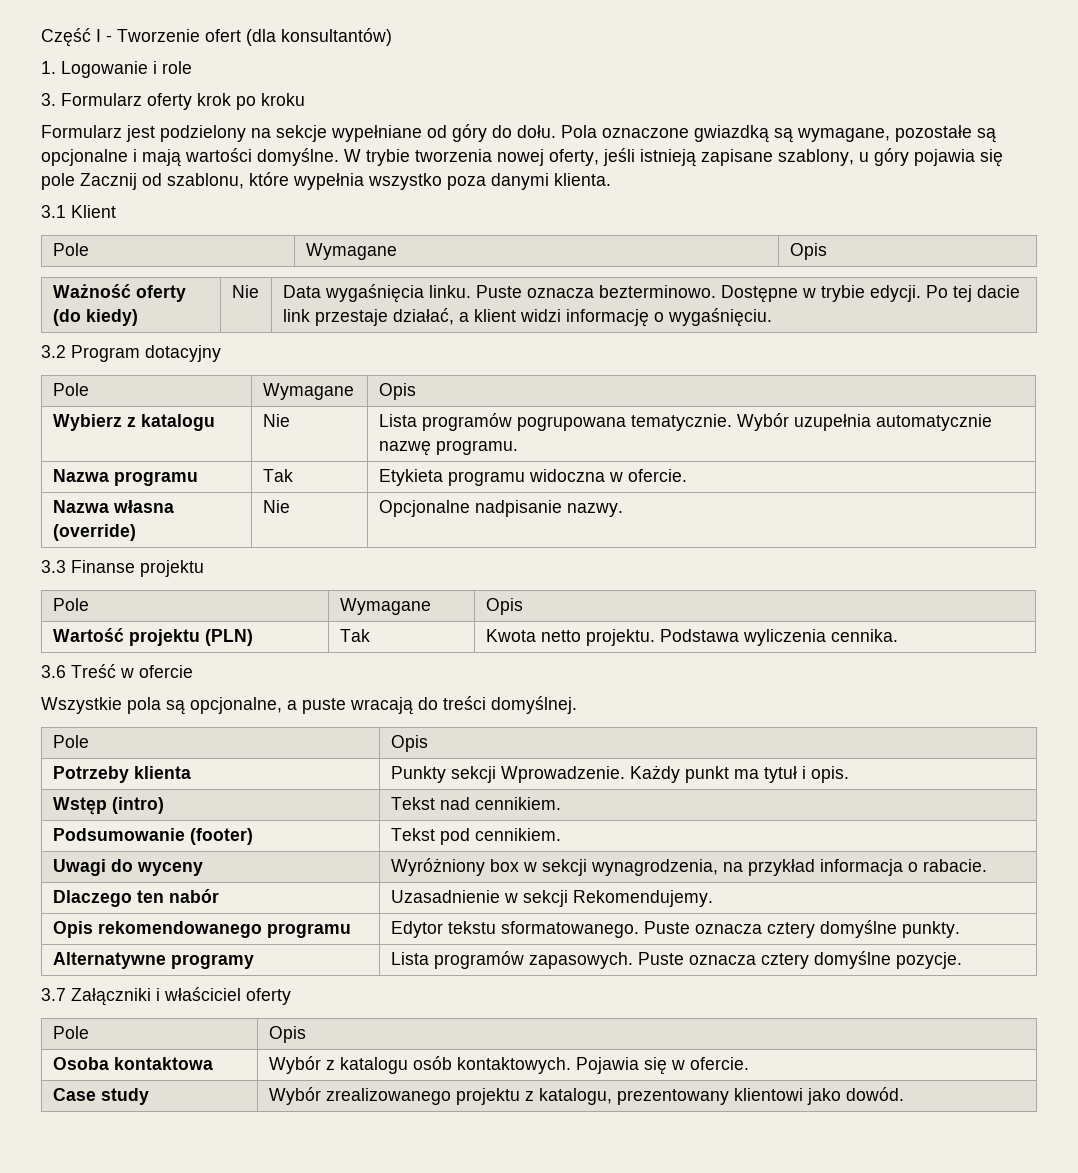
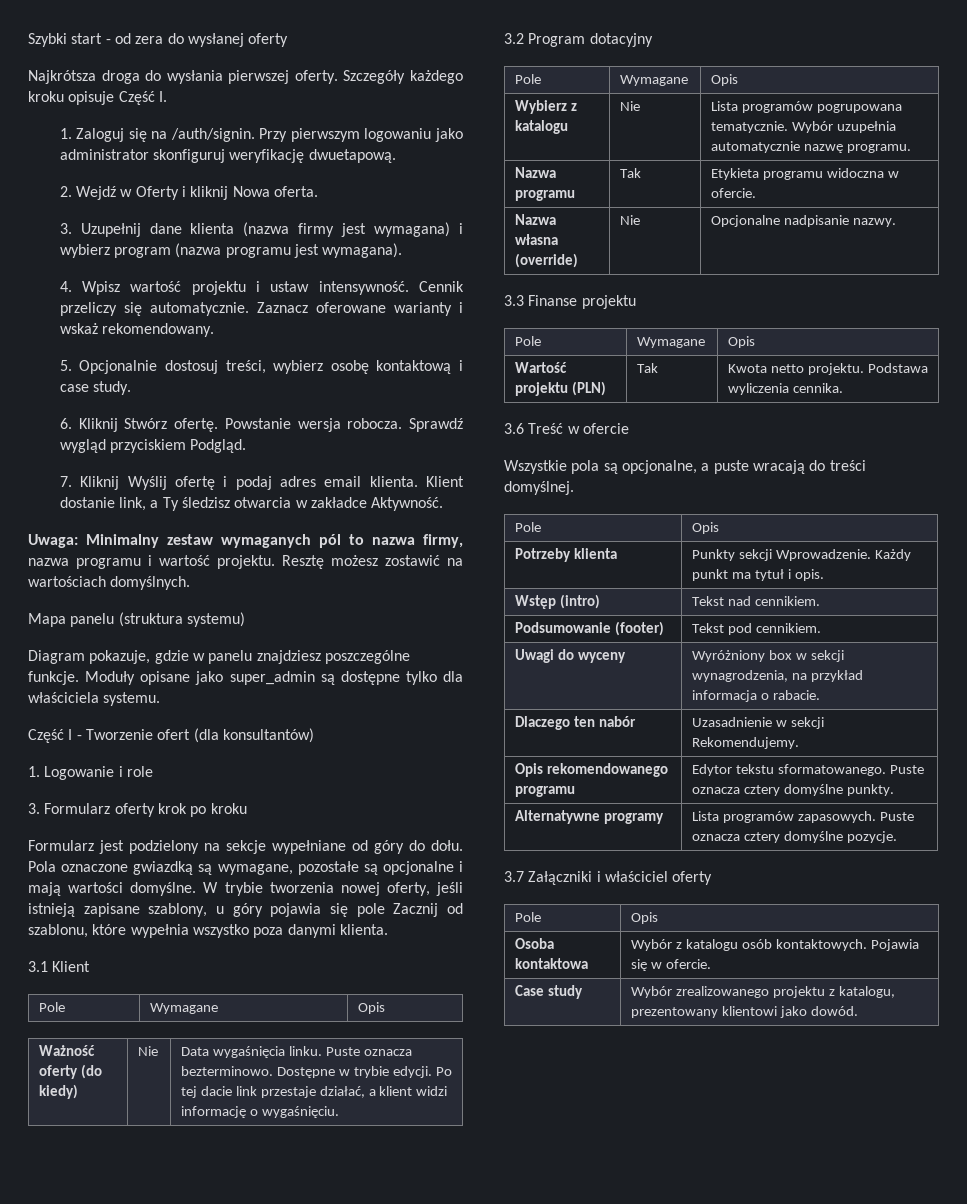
+ Szybki start - od zera do wysłanej oferty
+ Najkrótsza droga do wysłania pierwszej oferty. Szczegóły każdego kroku opisuje Część I.
+ 1. Zaloguj się na /auth/signin. Przy pierwszym logowaniu jako administrator skonfiguruj weryfikację dwuetapową.
+ 2. Wejdź w Oferty i kliknij Nowa oferta.
+ 3. Uzupełnij dane klienta (nazwa firmy jest wymagana) i wybierz program (nazwa programu jest wymagana).
+ 4. Wpisz wartość projektu i ustaw intensywność. Cennik przeliczy się automatycznie. Zaznacz oferowane warianty i wskaż rekomendowany.
+ 5. Opcjonalnie dostosuj treści, wybierz osobę kontaktową i case study.
+ 6. Kliknij Stwórz ofertę. Powstanie wersja robocza. Sprawdź wygląd przyciskiem Podgląd.
+ 7. Kliknij Wyślij ofertę i podaj adres email klienta. Klient dostanie link, a Ty śledzisz otwarcia w zakładce Aktywność.
+ Uwaga: Minimalny zestaw wymaganych pól to nazwa firmy, nazwa programu i wartość projektu. Resztę możesz zostawić na wartościach domyślnych.
+ Mapa panelu (struktura systemu)
+ Diagram pokazuje, gdzie w panelu znajdziesz poszczególne funkcje. Moduły opisane jako super_admin są dostępne tylko dla właściciela systemu.

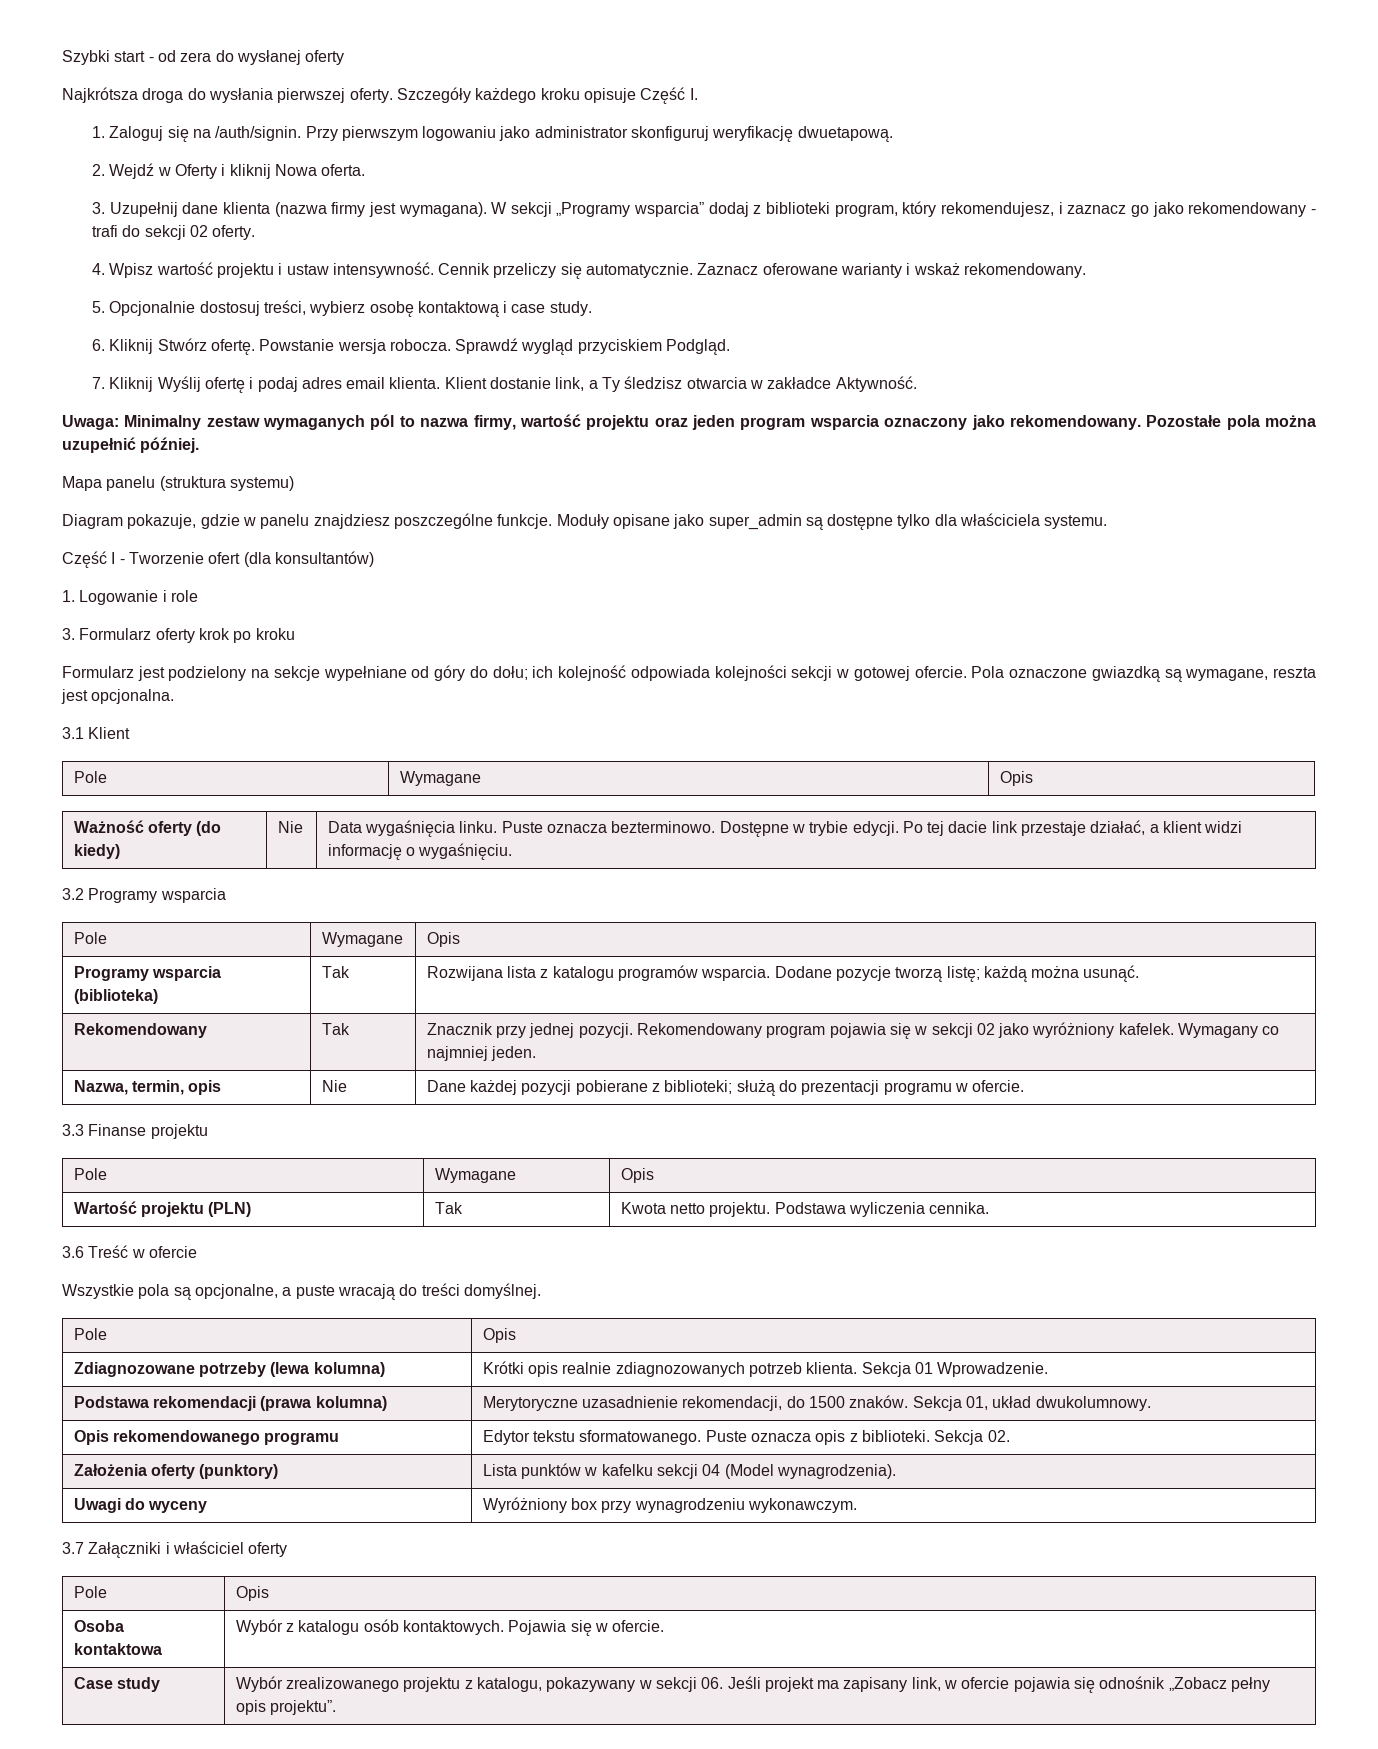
- 3. Uzupełnij dane klienta (nazwa firmy jest wymagana) i wybierz program (nazwa programu jest wymagana).
+ 3. Uzupełnij dane klienta (nazwa firmy jest wymagana). W sekcji „Programy wsparcia” dodaj z biblioteki program, który rekomendujesz, i zaznacz go jako rekomendowany - trafi do sekcji 02 oferty.
- Uwaga: Minimalny zestaw wymaganych pól to nazwa firmy, nazwa programu i wartość projektu. Resztę możesz zostawić na wartościach domyślnych.
+ Uwaga: Minimalny zestaw wymaganych pól to nazwa firmy, wartość projektu oraz jeden program wsparcia oznaczony jako rekomendowany. Pozostałe pola można uzupełnić później.
- Formularz jest podzielony na sekcje wypełniane od góry do dołu.
+ Formularz jest podzielony na sekcje wypełniane od góry do dołu; ich kolejność odpowiada kolejności sekcji w gotowej ofercie.
- Pola oznaczone gwiazdką są wymagane, pozostałe są opcjonalne i mają wartości domyślne. W trybie tworzenia nowej oferty, jeśli istnieją zapisane szablony, u góry pojawia się pole Zacznij od szablonu, które wypełnia wszystko poza danymi klienta.
+ Pola oznaczone gwiazdką są wymagane, reszta jest opcjonalna.
- 3.2 Program dotacyjny
+ 3.2 Programy wsparcia
  Pole | Wymagane | Opis
- Wybierz z katalogu | Nie | Lista programów pogrupowana tematycznie. Wybór uzupełnia automatycznie nazwę programu.
- Nazwa programu | Tak | Etykieta programu widoczna w ofercie.
- Nazwa własna (override) | Nie | Opcjonalne nadpisanie nazwy.
+ Programy wsparcia (biblioteka) | Tak | Rozwijana lista z katalogu programów wsparcia. Dodane pozycje tworzą listę; każdą można usunąć.
+ Rekomendowany | Tak | Znacznik przy jednej pozycji. Rekomendowany program pojawia się w sekcji 02 jako wyróżniony kafelek. Wymagany co najmniej jeden.
+ Nazwa, termin, opis | Nie | Dane każdej pozycji pobierane z biblioteki; służą do prezentacji programu w ofercie.
- Potrzeby klienta | Punkty sekcji Wprowadzenie. Każdy punkt ma tytuł i opis.
- Wstęp (intro) | Tekst nad cennikiem.
- Podsumowanie (footer) | Tekst pod cennikiem.
- Uwagi do wyceny | Wyróżniony box w sekcji wynagrodzenia, na przykład informacja o rabacie.
- Dlaczego ten nabór | Uzasadnienie w sekcji Rekomendujemy.
+ Zdiagnozowane potrzeby (lewa kolumna) | Krótki opis realnie zdiagnozowanych potrzeb klienta. Sekcja 01 Wprowadzenie.
+ Podstawa rekomendacji (prawa kolumna) | Merytoryczne uzasadnienie rekomendacji, do 1500 znaków. Sekcja 01, układ dwukolumnowy.
- Opis rekomendowanego programu | Edytor tekstu sformatowanego. Puste oznacza cztery domyślne punkty.
- Alternatywne programy | Lista programów zapasowych. Puste oznacza cztery domyślne pozycje.
+ Opis rekomendowanego programu | Edytor tekstu sformatowanego. Puste oznacza opis z biblioteki. Sekcja 02.
+ Założenia oferty (punktory) | Lista punktów w kafelku sekcji 04 (Model wynagrodzenia).
+ Uwagi do wyceny | Wyróżniony box przy wynagrodzeniu wykonawczym.
- Case study | Wybór zrealizowanego projektu z katalogu, prezentowany klientowi jako dowód.
+ Case study | Wybór zrealizowanego projektu z katalogu, pokazywany w sekcji 06. Jeśli projekt ma zapisany link, w ofercie pojawia się odnośnik „Zobacz pełny opis projektu”.

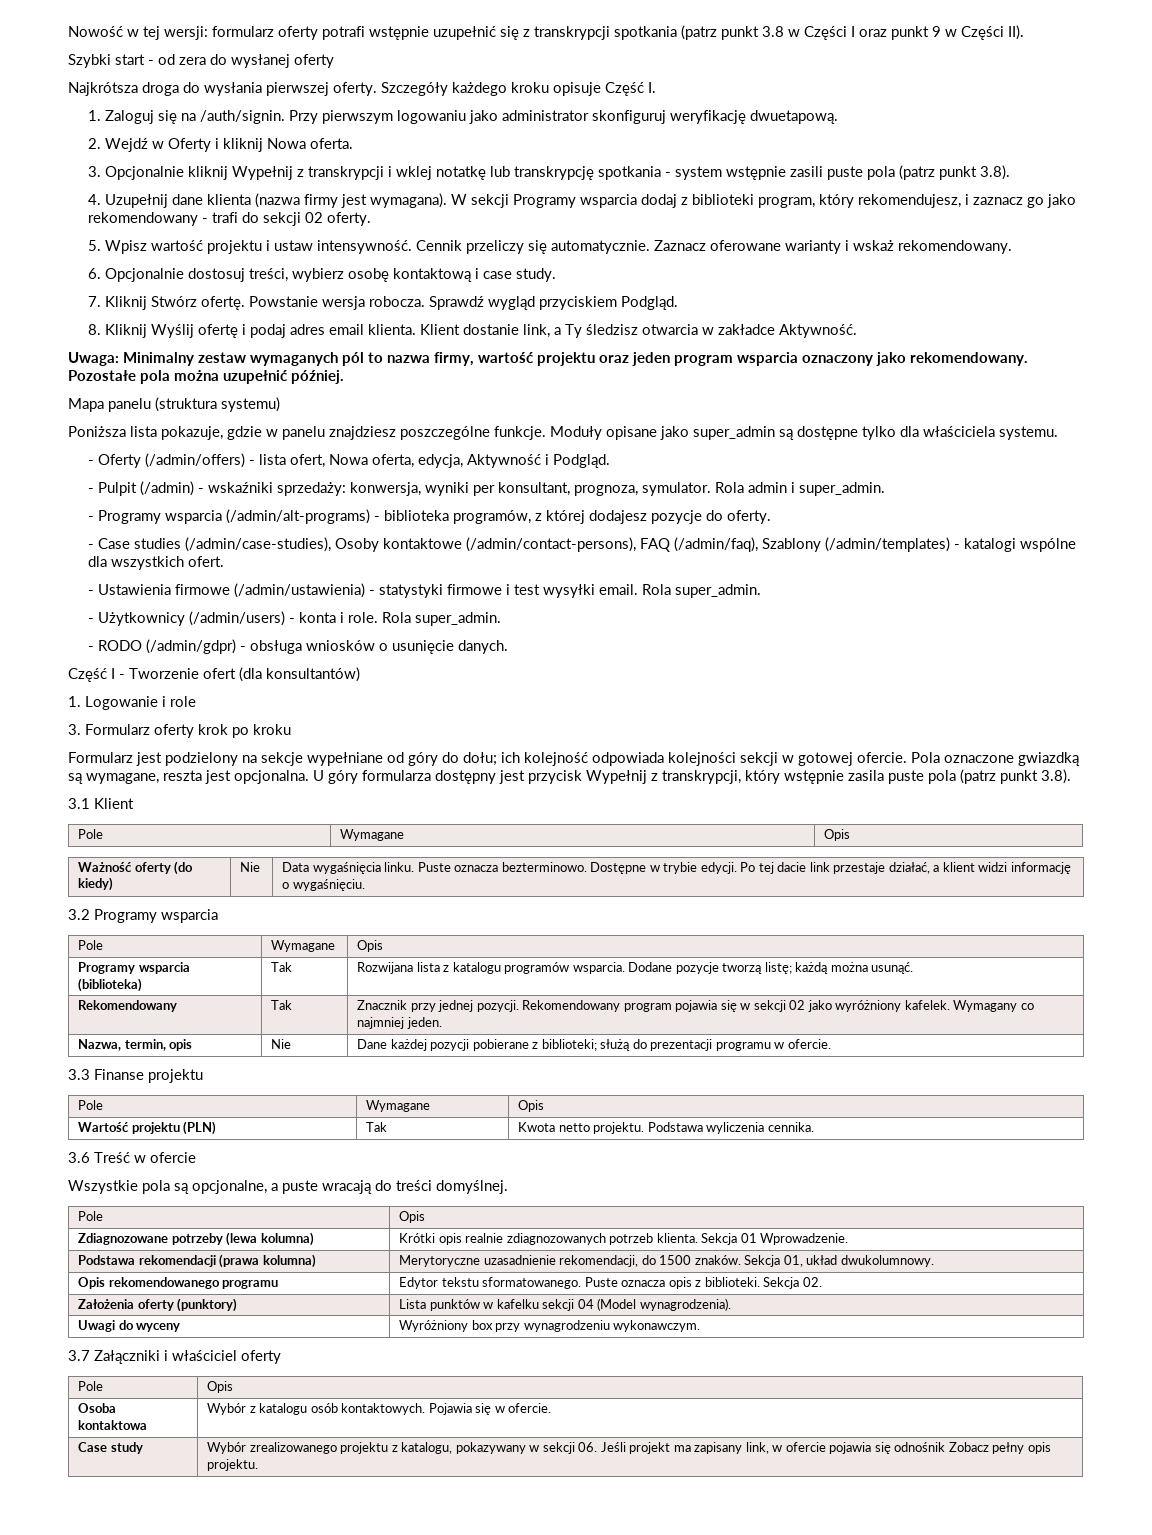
+ Nowość w tej wersji: formularz oferty potrafi wstępnie uzupełnić się z transkrypcji spotkania (patrz punkt 3.8 w Części I oraz punkt 9 w Części II).
- 3. Uzupełnij dane klienta (nazwa firmy jest wymagana).
+ 3. Opcjonalnie kliknij Wypełnij z transkrypcji i wklej notatkę lub transkrypcję spotkania - system wstępnie zasili puste pola (patrz punkt 3.8).
+ 4. Uzupełnij dane klienta (nazwa firmy jest wymagana).
- W sekcji „Programy wsparcia” dodaj z biblioteki program, który rekomendujesz, i zaznacz go jako rekomendowany - trafi do sekcji 02 oferty.
+ W sekcji Programy wsparcia dodaj z biblioteki program, który rekomendujesz, i zaznacz go jako rekomendowany - trafi do sekcji 02 oferty.
- 4. Wpisz wartość projektu i ustaw intensywność.
+ 5. Wpisz wartość projektu i ustaw intensywność.
- 5. Opcjonalnie dostosuj treści, wybierz osobę kontaktową i case study.
+ 6. Opcjonalnie dostosuj treści, wybierz osobę kontaktową i case study.
- 6. Kliknij Stwórz ofertę.
+ 7. Kliknij Stwórz ofertę.
- 7. Kliknij Wyślij ofertę i podaj adres email klienta.
+ 8. Kliknij Wyślij ofertę i podaj adres email klienta.
- Diagram pokazuje, gdzie w panelu znajdziesz poszczególne funkcje.
+ Poniższa lista pokazuje, gdzie w panelu znajdziesz poszczególne funkcje.
+ - Oferty (/admin/offers) - lista ofert, Nowa oferta, edycja, Aktywność i Podgląd.
+ - Pulpit (/admin) - wskaźniki sprzedaży: konwersja, wyniki per konsultant, prognoza, symulator. Rola admin i super_admin.
+ - Programy wsparcia (/admin/alt-programs) - biblioteka programów, z której dodajesz pozycje do oferty.
+ - Case studies (/admin/case-studies), Osoby kontaktowe (/admin/contact-persons), FAQ (/admin/faq), Szablony (/admin/templates) - katalogi wspólne dla wszystkich ofert.
+ - Ustawienia firmowe (/admin/ustawienia) - statystyki firmowe i test wysyłki email. Rola super_admin.
+ - Użytkownicy (/admin/users) - konta i role. Rola super_admin.
+ - RODO (/admin/gdpr) - obsługa wniosków o usunięcie danych.
+ U góry formularza dostępny jest przycisk Wypełnij z transkrypcji, który wstępnie zasila puste pola (patrz punkt 3.8).
- Case study | Wybór zrealizowanego projektu z katalogu, pokazywany w sekcji 06. Jeśli projekt ma zapisany link, w ofercie pojawia się odnośnik „Zobacz pełny opis projektu”.
+ Case study | Wybór zrealizowanego projektu z katalogu, pokazywany w sekcji 06. Jeśli projekt ma zapisany link, w ofercie pojawia się odnośnik Zobacz pełny opis projektu.

